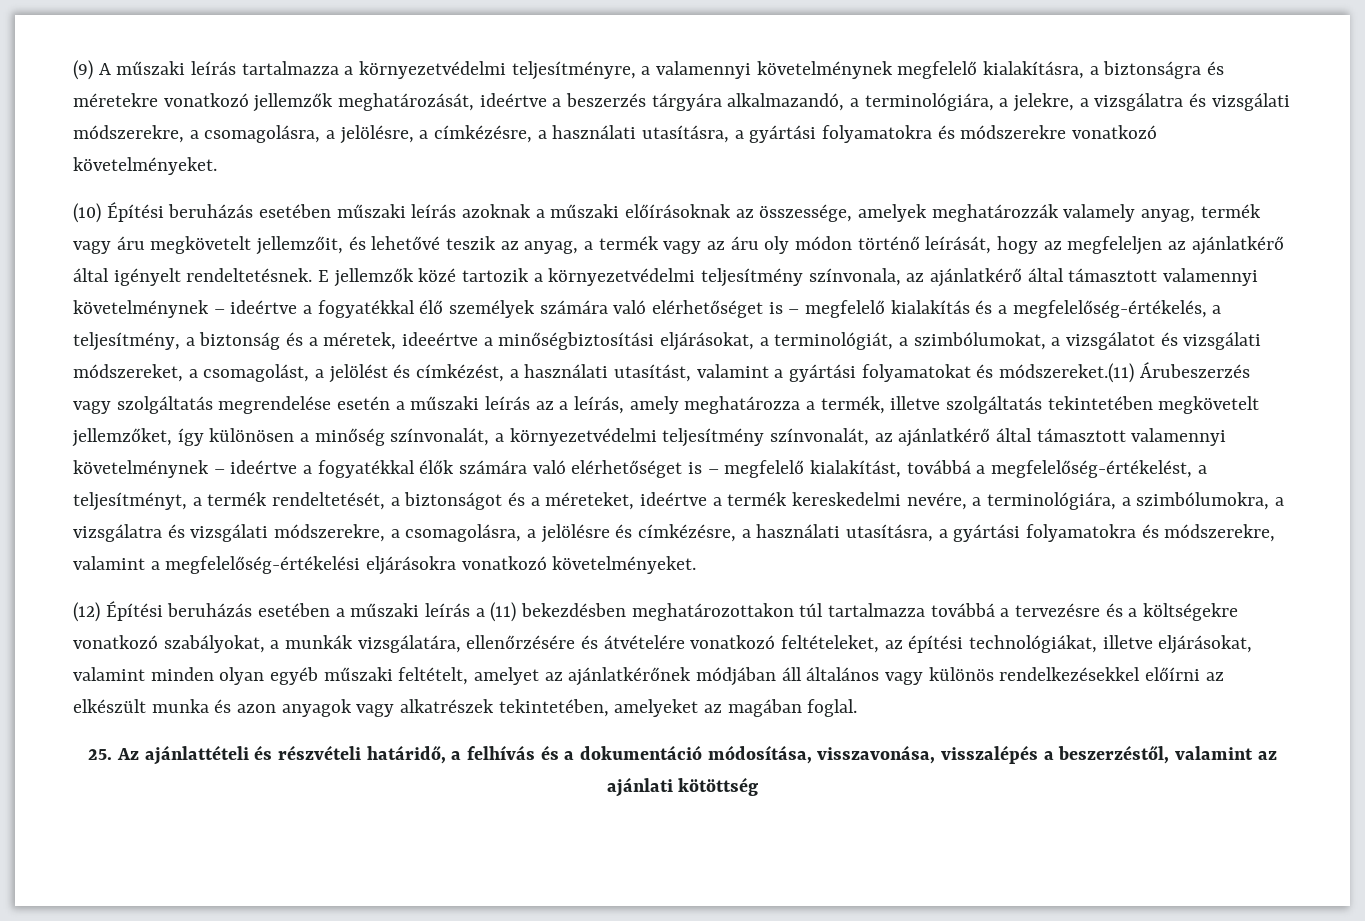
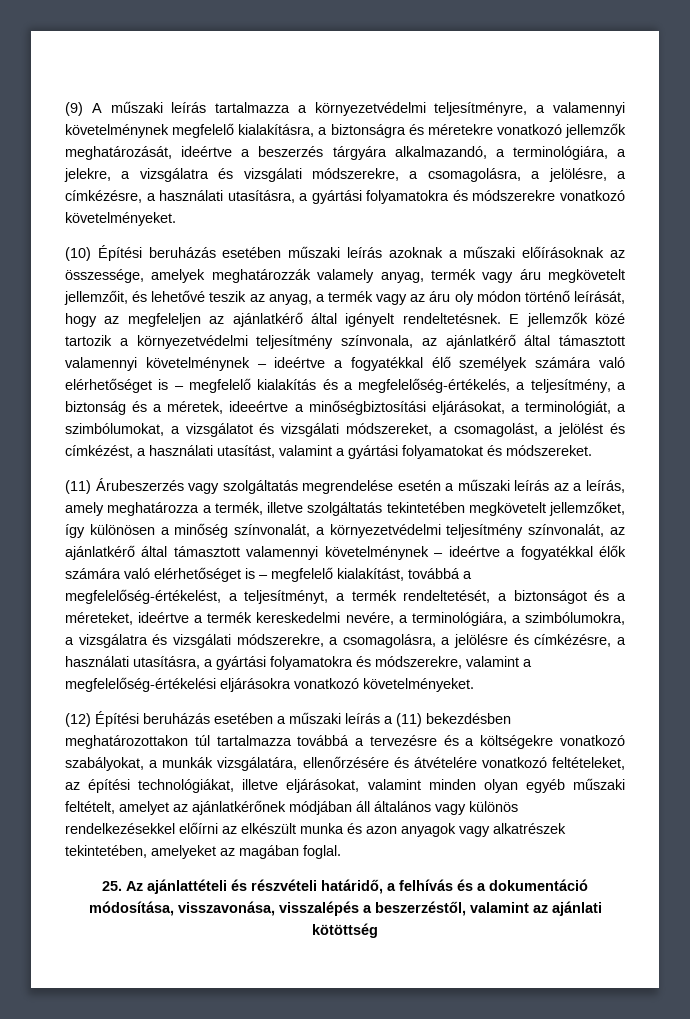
- E jellemzők közé tartozik a környezetvédelmi teljesítmény színvonala, az ajánlatkérő által támasztott valamennyi követelménynek – ideértve a fogyatékkal élő személyek számára való elérhetőséget is – megfelelő kialakítás és a megfelelőség-értékelés, a teljesítmény, a biztonság és a méretek, ideeértve a minőségbiztosítási eljárásokat, a terminológiát, a szimbólumokat, a vizsgálatot és vizsgálati módszereket, a csomagolást, a jelölést és címkézést, a használati utasítást, valamint a gyártási folyamatokat és módszereket.(11) Árubeszerzés vagy szolgáltatás megrendelése esetén a műszaki leírás az a leírás, amely meghatározza a termék, illetve szolgáltatás tekintetében megkövetelt jellemzőket, így különösen a minőség színvonalát, a környezetvédelmi teljesítmény színvonalát, az ajánlatkérő által támasztott valamennyi követelménynek – ideértve a fogyatékkal élők számára való elérhetőséget is – megfelelő kialakítást, továbbá a megfelelőség-értékelést, a teljesítményt, a termék rendeltetését, a biztonságot és a méreteket, ideértve a termék kereskedelmi nevére, a terminológiára, a szimbólumokra, a vizsgálatra és vizsgálati módszerekre, a csomagolásra, a jelölésre és címkézésre, a használati utasításra, a gyártási folyamatokra és módszerekre, valamint a megfelelőség-értékelési eljárásokra vonatkozó követelményeket.
+ E jellemzők közé tartozik a környezetvédelmi teljesítmény színvonala, az ajánlatkérő által támasztott valamennyi követelménynek – ideértve a fogyatékkal élő személyek számára való elérhetőséget is – megfelelő kialakítás és a megfelelőség-értékelés, a teljesítmény, a biztonság és a méretek, ideeértve a minőségbiztosítási eljárásokat, a terminológiát, a szimbólumokat, a vizsgálatot és vizsgálati módszereket, a csomagolást, a jelölést és címkézést, a használati utasítást, valamint a gyártási folyamatokat és módszereket.
+ (11) Árubeszerzés vagy szolgáltatás megrendelése esetén a műszaki leírás az a leírás, amely meghatározza a termék, illetve szolgáltatás tekintetében megkövetelt jellemzőket, így különösen a minőség színvonalát, a környezetvédelmi teljesítmény színvonalát, az ajánlatkérő által támasztott valamennyi követelménynek – ideértve a fogyatékkal élők számára való elérhetőséget is – megfelelő kialakítást, továbbá a megfelelőség-értékelést, a teljesítményt, a termék rendeltetését, a biztonságot és a méreteket, ideértve a termék kereskedelmi nevére, a terminológiára, a szimbólumokra, a vizsgálatra és vizsgálati módszerekre, a csomagolásra, a jelölésre és címkézésre, a használati utasításra, a gyártási folyamatokra és módszerekre, valamint a megfelelőség-értékelési eljárásokra vonatkozó követelményeket.

